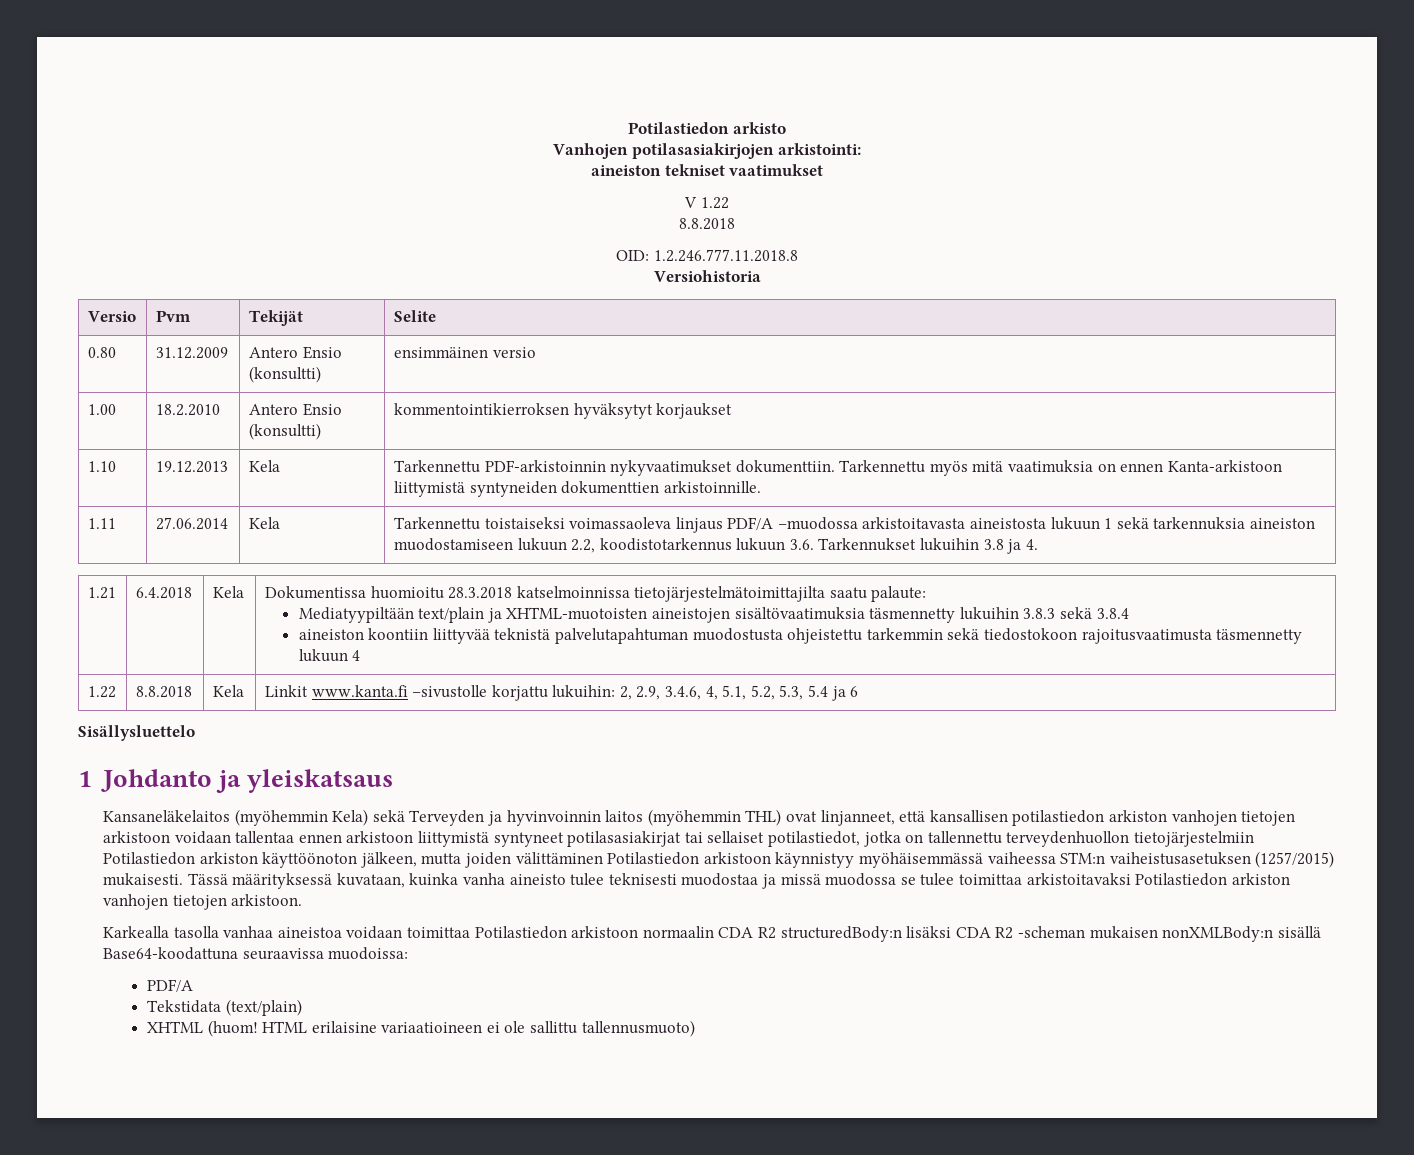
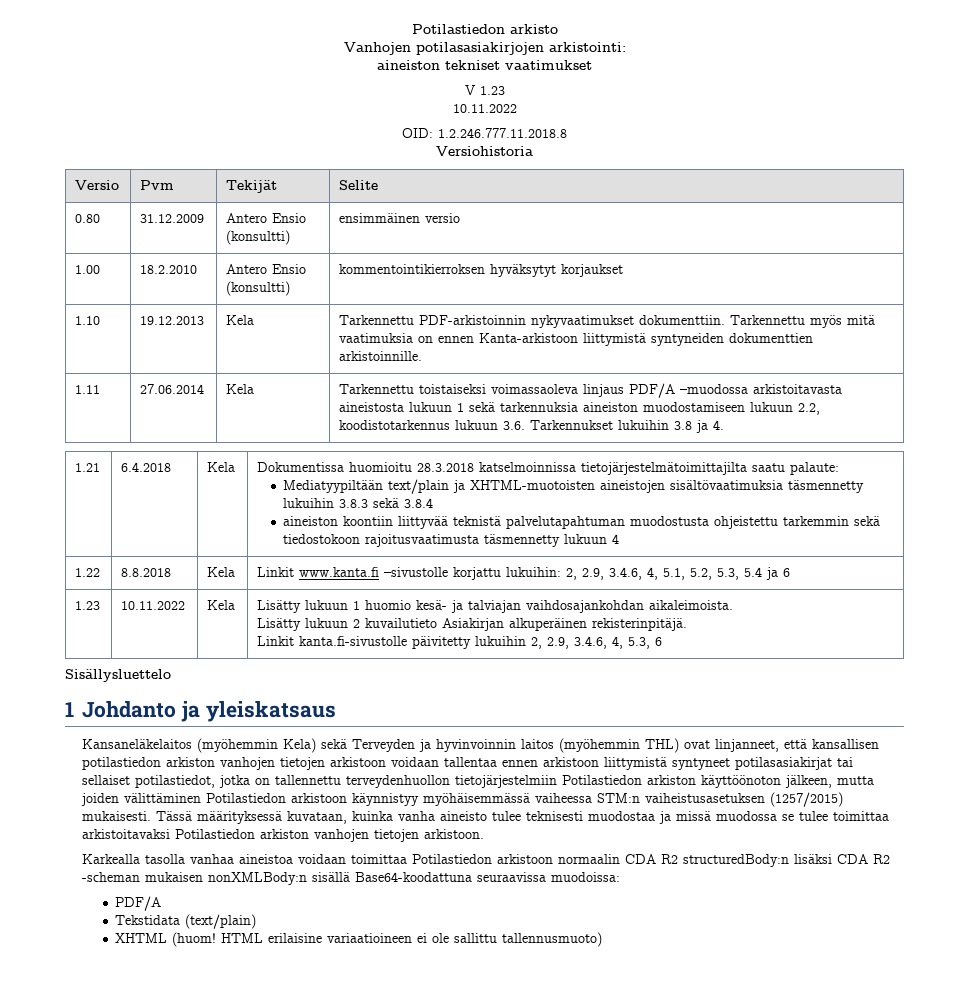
- V 1.22
- 8.8.2018
+ V 1.23
+ 10.11.2022
+ 1.23 | 10.11.2022 | Kela | Lisätty lukuun 1 huomio kesä- ja talviajan vaihdosajankohdan aikaleimoista.
+ Lisätty lukuun 2 kuvailutieto Asiakirjan alkuperäinen rekisterinpitäjä.
+ Linkit kanta.fi-sivustolle päivitetty lukuihin 2, 2.9, 3.4.6, 4, 5.3, 6

